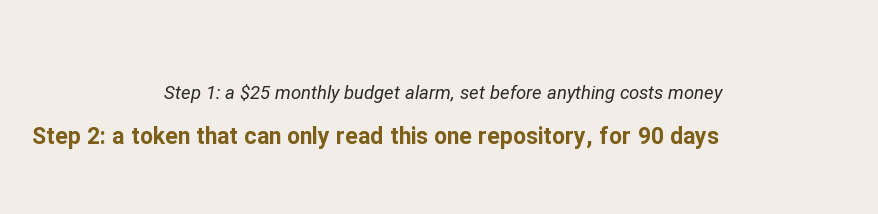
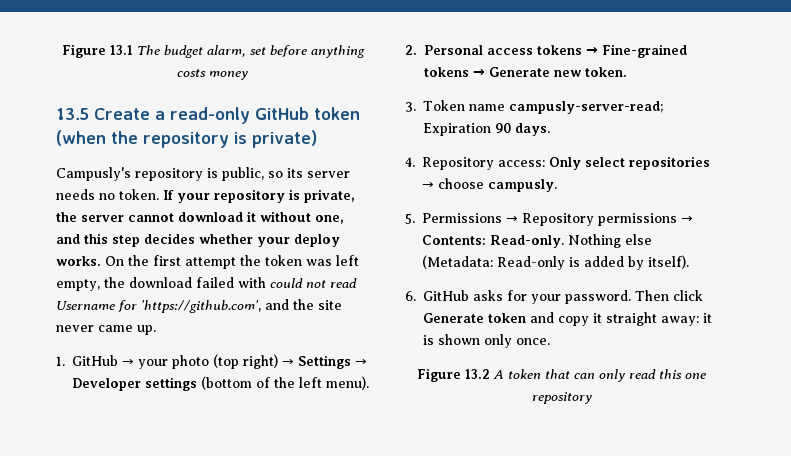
- Step 1: a $25 monthly budget alarm, set before anything costs money
+ Figure 13.1 The budget alarm, set before anything costs money
- Step 2: a token that can only read this one repository, for 90 days
+ 13.5 Create a read-only GitHub token (when the repository is private)
+ Campusly's repository is public, so its server needs no token. If your repository is private, the server cannot download it without one, and this step decides whether your deploy works. On the first attempt the token was left empty, the download failed with could not read Username for 'https://github.com', and the site never came up.
+ 1. GitHub → your photo (top right) → Settings → Developer settings (bottom of the left menu).
+ 2. Personal access tokens → Fine-grained tokens → Generate new token.
+ 3. Token name campusly-server-read; Expiration 90 days.
+ 4. Repository access: Only select repositories → choose campusly.
+ 5. Permissions → Repository permissions → Contents: Read-only. Nothing else (Metadata: Read-only is added by itself).
+ 6. GitHub asks for your password. Then click Generate token and copy it straight away: it is shown only once.
+ Figure 13.2 A token that can only read this one repository

